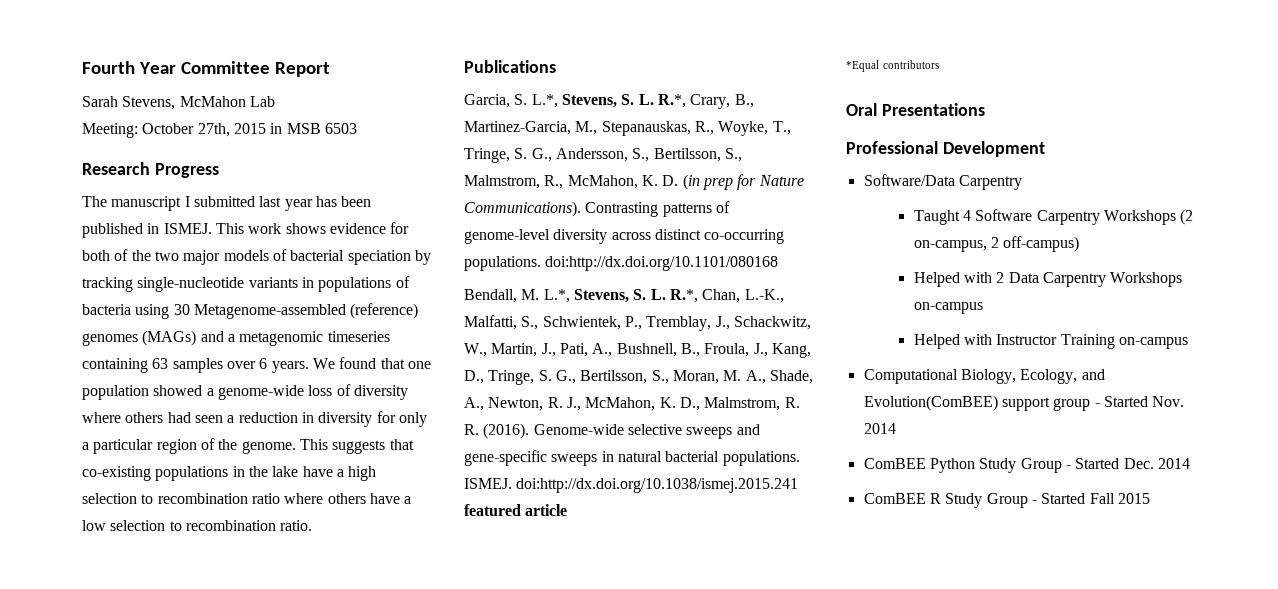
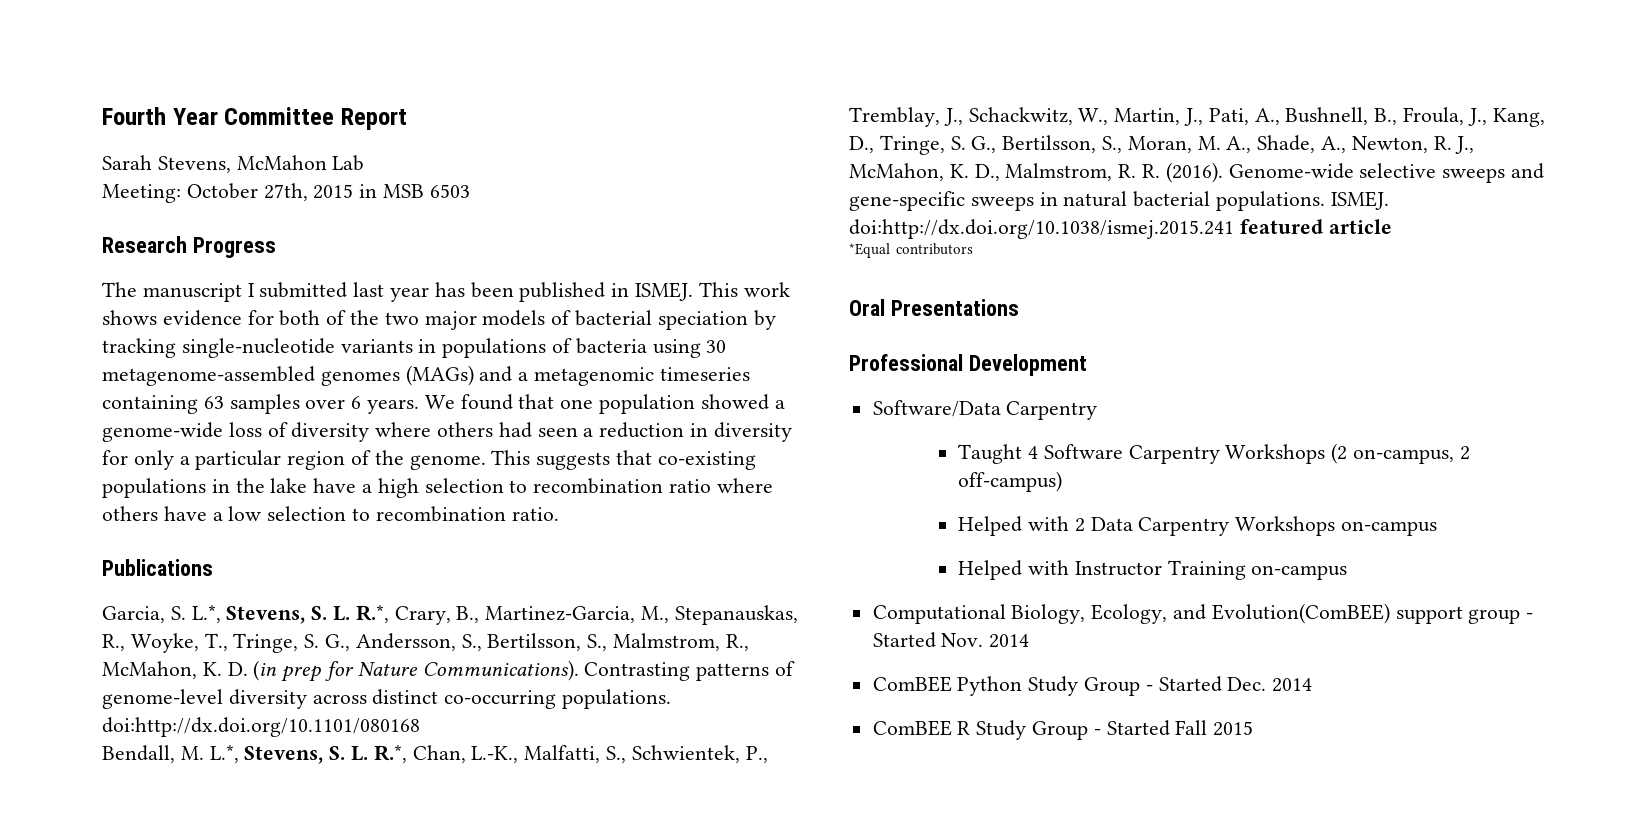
- This work shows evidence for both of the two major models of bacterial speciation by tracking single-nucleotide variants in populations of bacteria using 30 Metagenome-assembled (reference) genomes (MAGs) and a metagenomic timeseries containing 63 samples over 6 years.
+ This work shows evidence for both of the two major models of bacterial speciation by tracking single-nucleotide variants in populations of bacteria using 30 metagenome-assembled genomes (MAGs) and a metagenomic timeseries containing 63 samples over 6 years.

